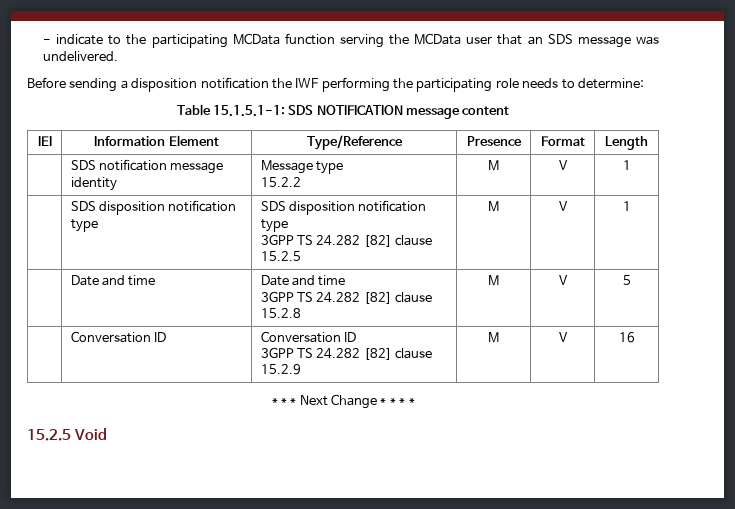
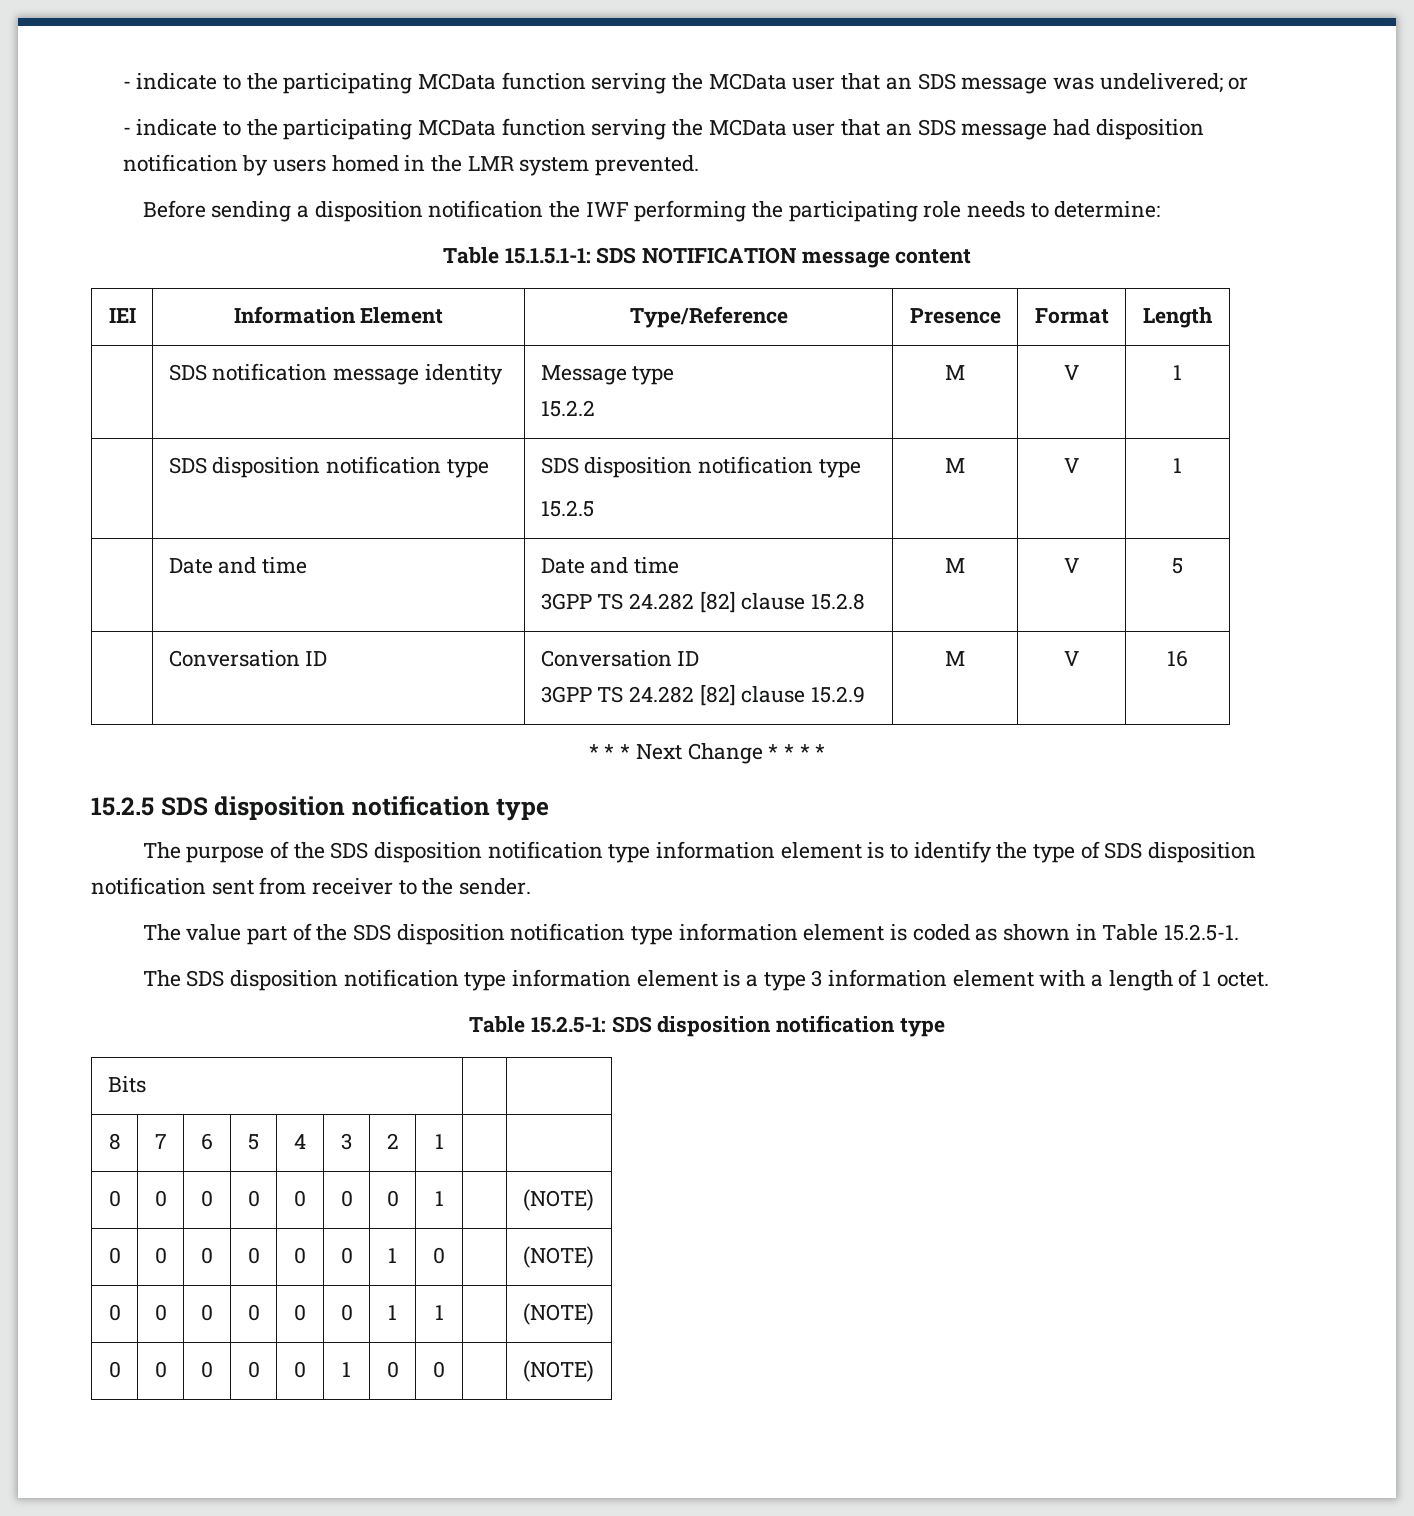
- - indicate to the participating MCData function serving the MCData user that an SDS message was undelivered.
+ - indicate to the participating MCData function serving the MCData user that an SDS message was undelivered; or
+ - indicate to the participating MCData function serving the MCData user that an SDS message had disposition notification by users homed in the LMR system prevented.
  | SDS disposition notification type | SDS disposition notification type
- 3GPP TS 24.282 [82] clause 15.2.5 | M | V | 1
+ 15.2.5 | M | V | 1
- 15.2.5 Void
+ 15.2.5 SDS disposition notification type
+ The purpose of the SDS disposition notification type information element is to identify the type of SDS disposition notification sent from receiver to the sender.
+ The value part of the SDS disposition notification type information element is coded as shown in Table 15.2.5-1.
+ The SDS disposition notification type information element is a type 3 information element with a length of 1 octet.
+ Table 15.2.5-1: SDS disposition notification type
+ Bits | |
+ 8 | 7 | 6 | 5 | 4 | 3 | 2 | 1 | |
+ 0 | 0 | 0 | 0 | 0 | 0 | 0 | 1 | | (NOTE)
+ 0 | 0 | 0 | 0 | 0 | 0 | 1 | 0 | | (NOTE)
+ 0 | 0 | 0 | 0 | 0 | 0 | 1 | 1 | | (NOTE)
+ 0 | 0 | 0 | 0 | 0 | 1 | 0 | 0 | | (NOTE)

